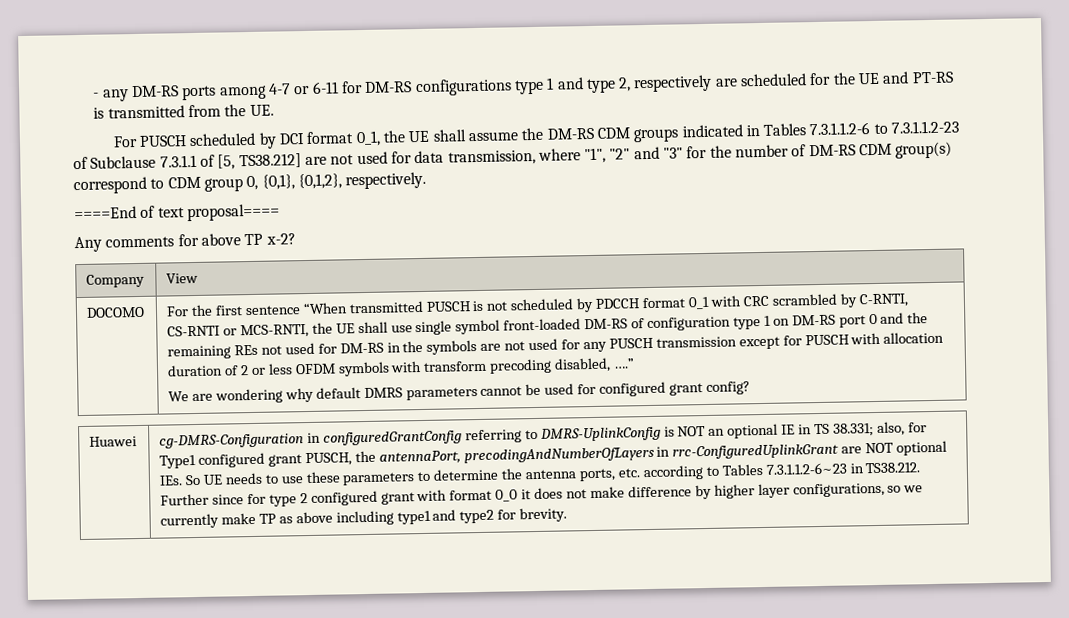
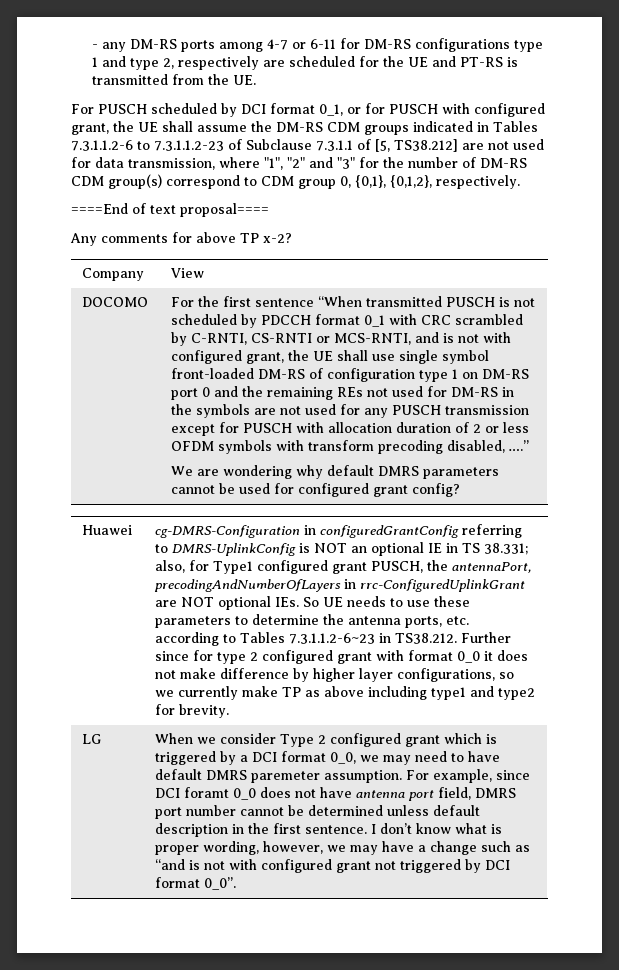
- For PUSCH scheduled by DCI format 0_1, the UE shall assume the DM-RS CDM groups indicated in Tables 7.3.1.1.2-6 to 7.3.1.1.2-23 of Subclause 7.3.1.1 of [5, TS38.212] are not used for data transmission, where "1", "2" and "3" for the number of DM-RS CDM group(s) correspond to CDM group 0, {0,1}, {0,1,2}, respectively.
+ For PUSCH scheduled by DCI format 0_1, or for PUSCH with configured grant, the UE shall assume the DM-RS CDM groups indicated in Tables 7.3.1.1.2-6 to 7.3.1.1.2-23 of Subclause 7.3.1.1 of [5, TS38.212] are not used for data transmission, where "1", "2" and "3" for the number of DM-RS CDM group(s) correspond to CDM group 0, {0,1}, {0,1,2}, respectively.
- For the first sentence “When transmitted PUSCH is not scheduled by PDCCH format 0_1 with CRC scrambled by C-RNTI, CS-RNTI or MCS-RNTI, the UE shall use single symbol front-loaded DM-RS of configuration type 1 on DM-RS port 0 and the remaining REs not used for DM-RS in the symbols are not used for any PUSCH transmission except for PUSCH with allocation duration of 2 or less OFDM symbols with transform precoding disabled, ….”
+ For the first sentence “When transmitted PUSCH is not scheduled by PDCCH format 0_1 with CRC scrambled by C-RNTI, CS-RNTI or MCS-RNTI, and is not with configured grant, the UE shall use single symbol front-loaded DM-RS of configuration type 1 on DM-RS port 0 and the remaining REs not used for DM-RS in the symbols are not used for any PUSCH transmission except for PUSCH with allocation duration of 2 or less OFDM symbols with transform precoding disabled, ….”
+ LG | When we consider Type 2 configured grant which is triggered by a DCI format 0_0, we may need to have default DMRS paremeter assumption. For example, since DCI foramt 0_0 does not have antenna port field, DMRS port number cannot be determined unless default description in the first sentence. I don’t know what is proper wording, however, we may have a change such as “and is not with configured grant not triggered by DCI format 0_0”.

